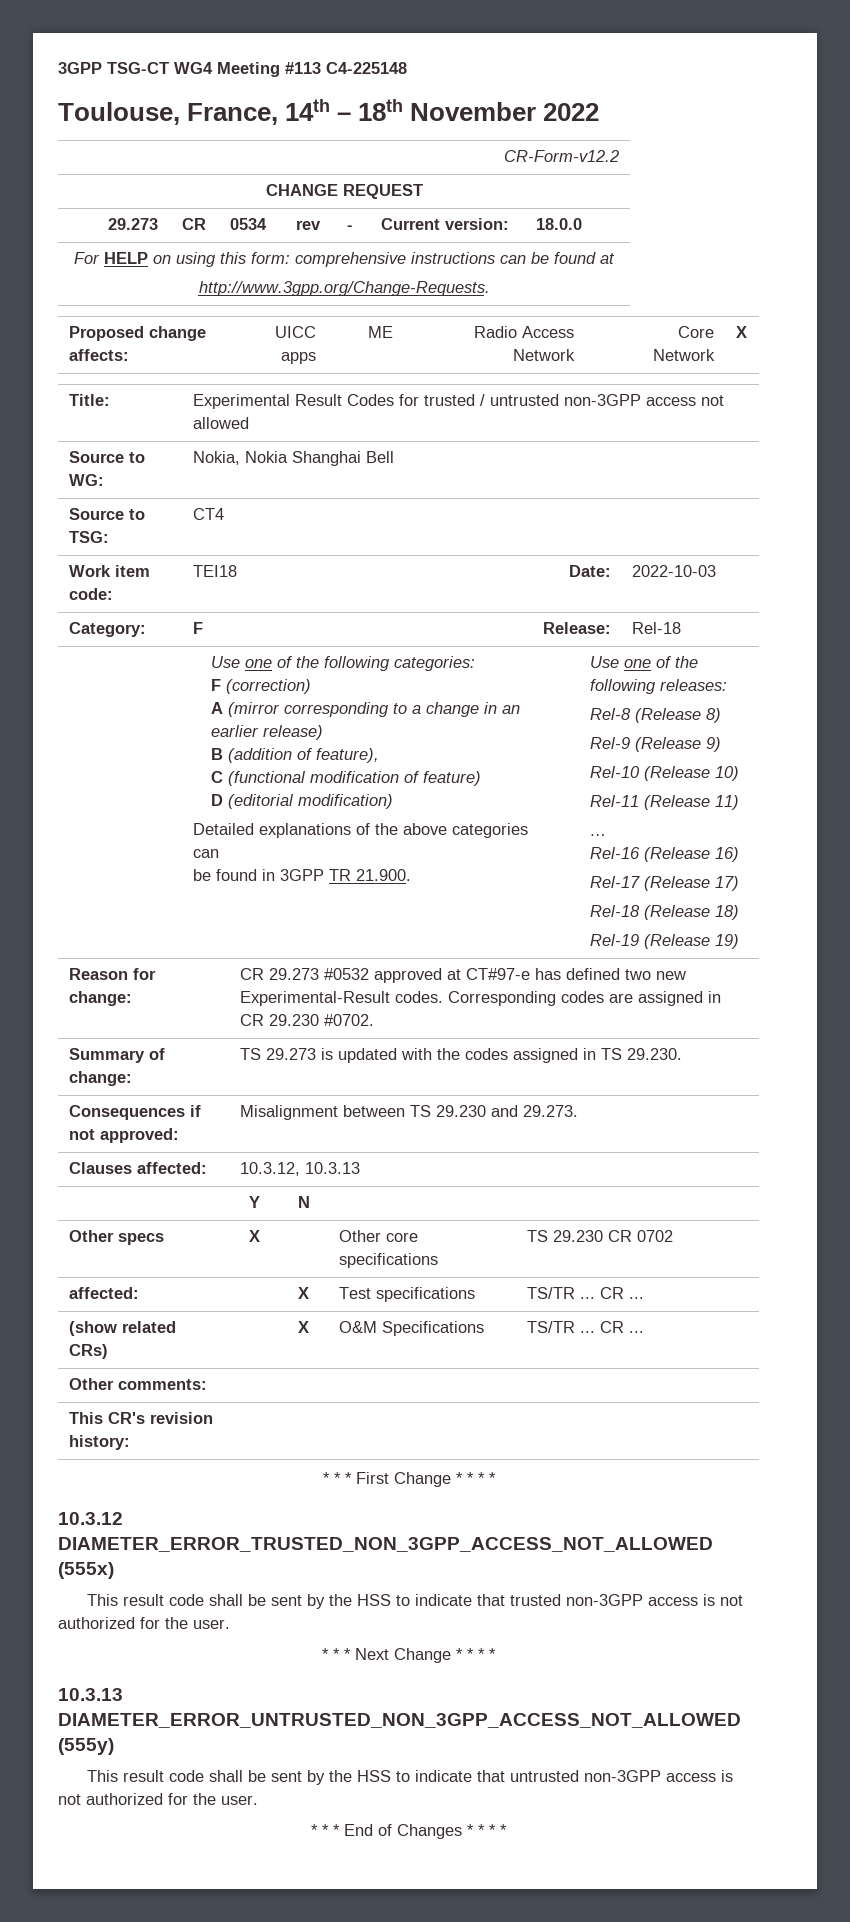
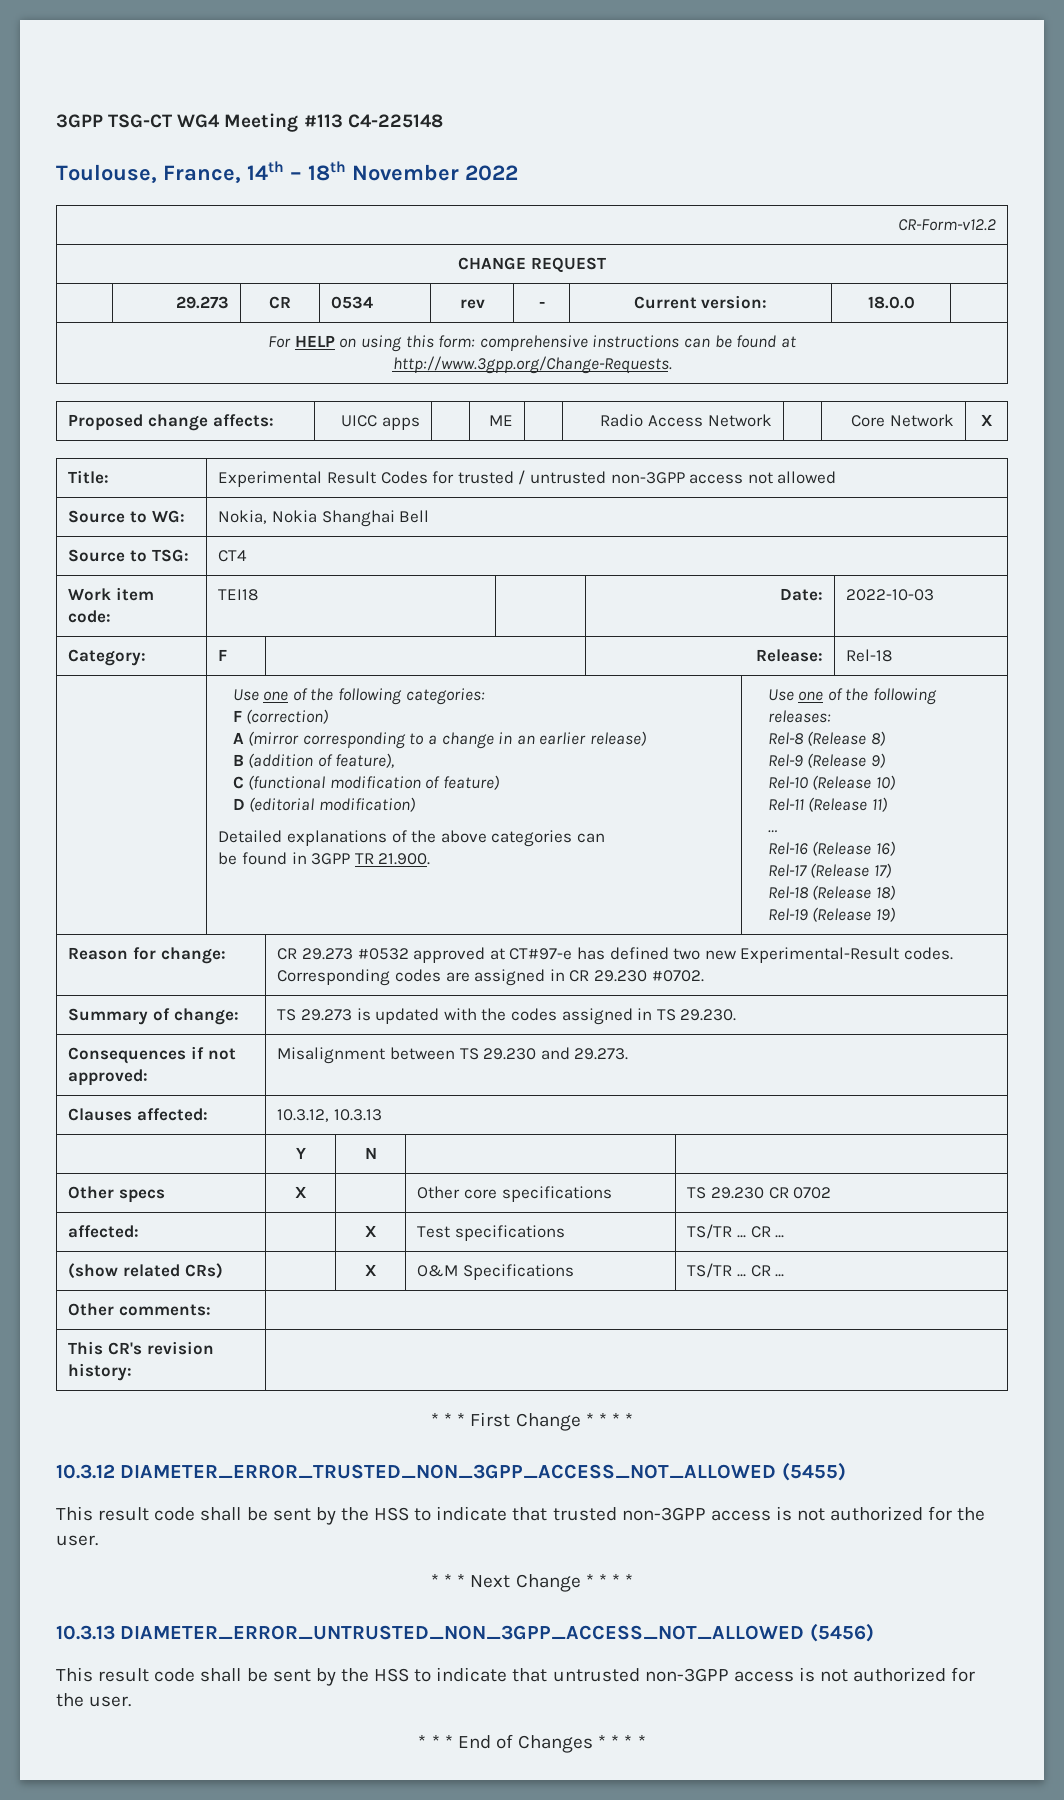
- 10.3.12 DIAMETER_ERROR_TRUSTED_NON_3GPP_ACCESS_NOT_ALLOWED (555x)
+ 10.3.12 DIAMETER_ERROR_TRUSTED_NON_3GPP_ACCESS_NOT_ALLOWED (5455)
- 10.3.13 DIAMETER_ERROR_UNTRUSTED_NON_3GPP_ACCESS_NOT_ALLOWED (555y)
+ 10.3.13 DIAMETER_ERROR_UNTRUSTED_NON_3GPP_ACCESS_NOT_ALLOWED (5456)

